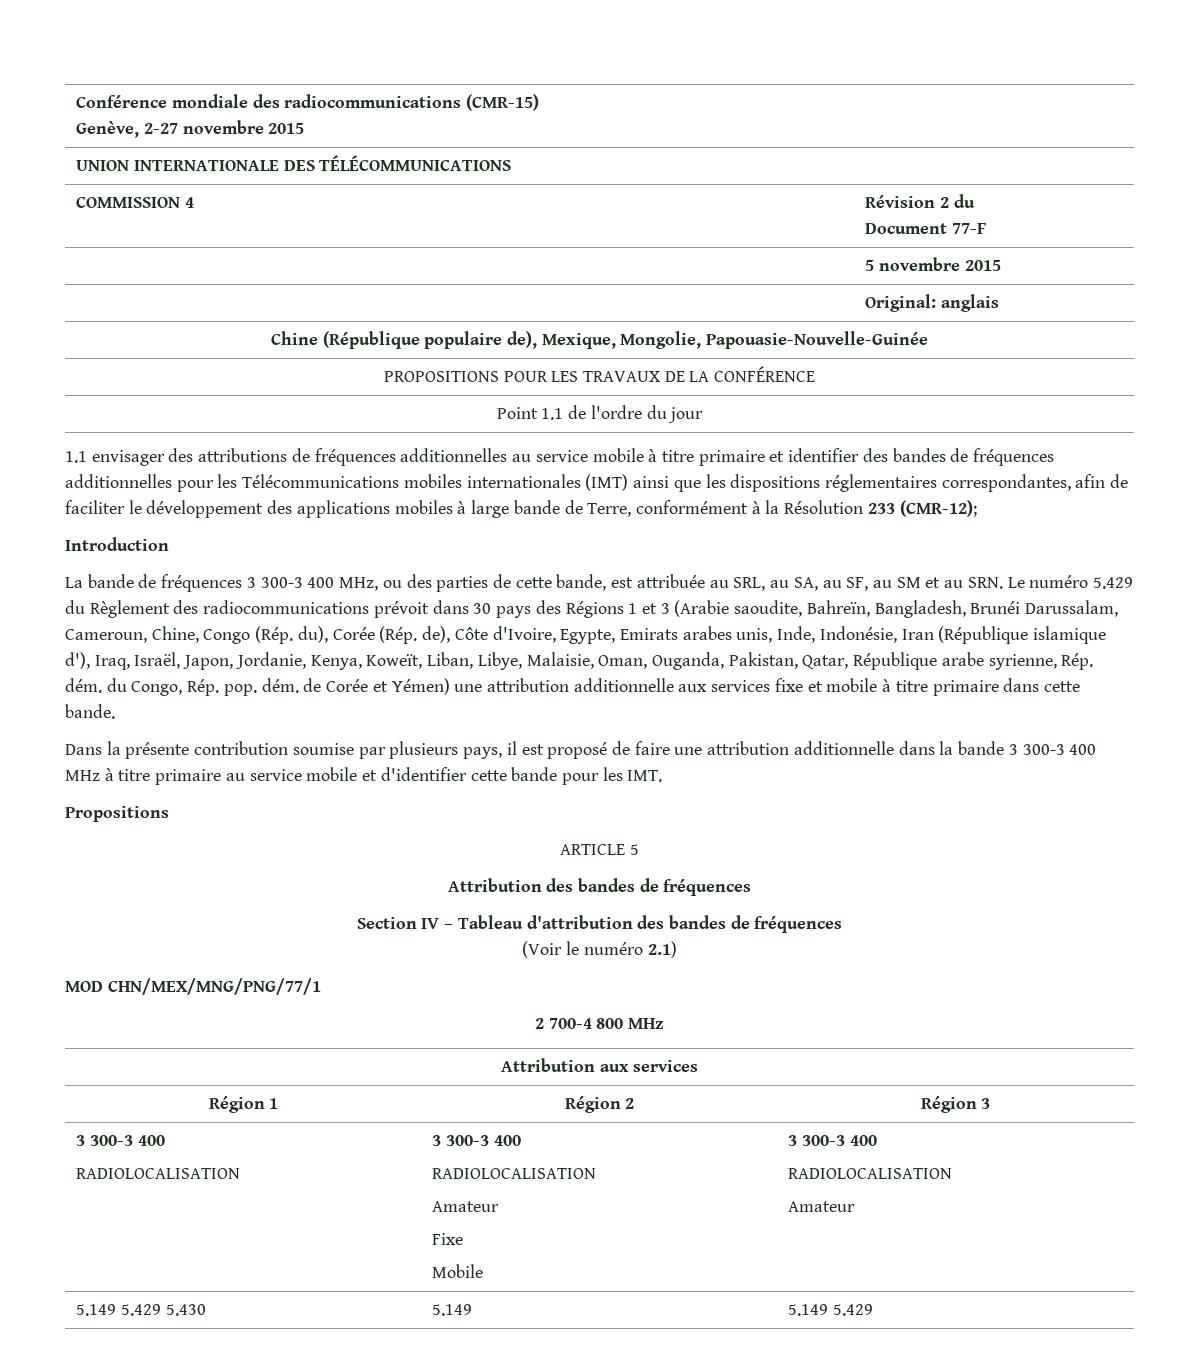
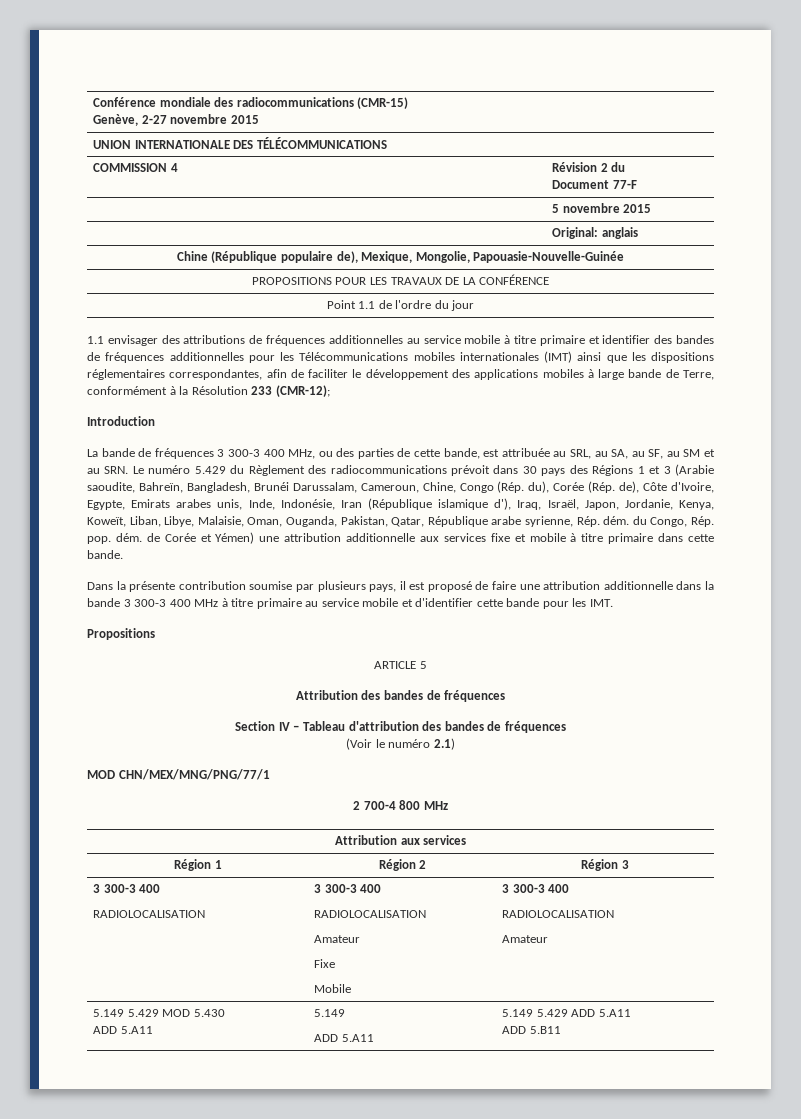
- 5.149 5.429 5.430 | 5.149 | 5.149 5.429
+ 5.149 5.429 MOD 5.430
+ ADD 5.A11 | 5.149
+ ADD 5.A11 | 5.149 5.429 ADD 5.A11
+ ADD 5.B11

